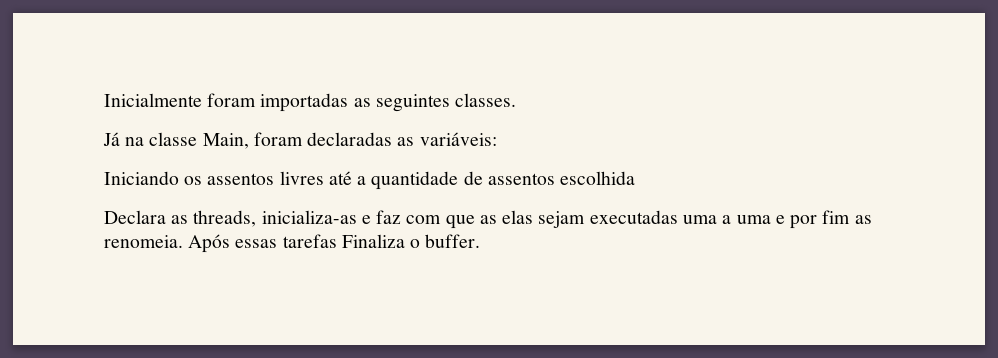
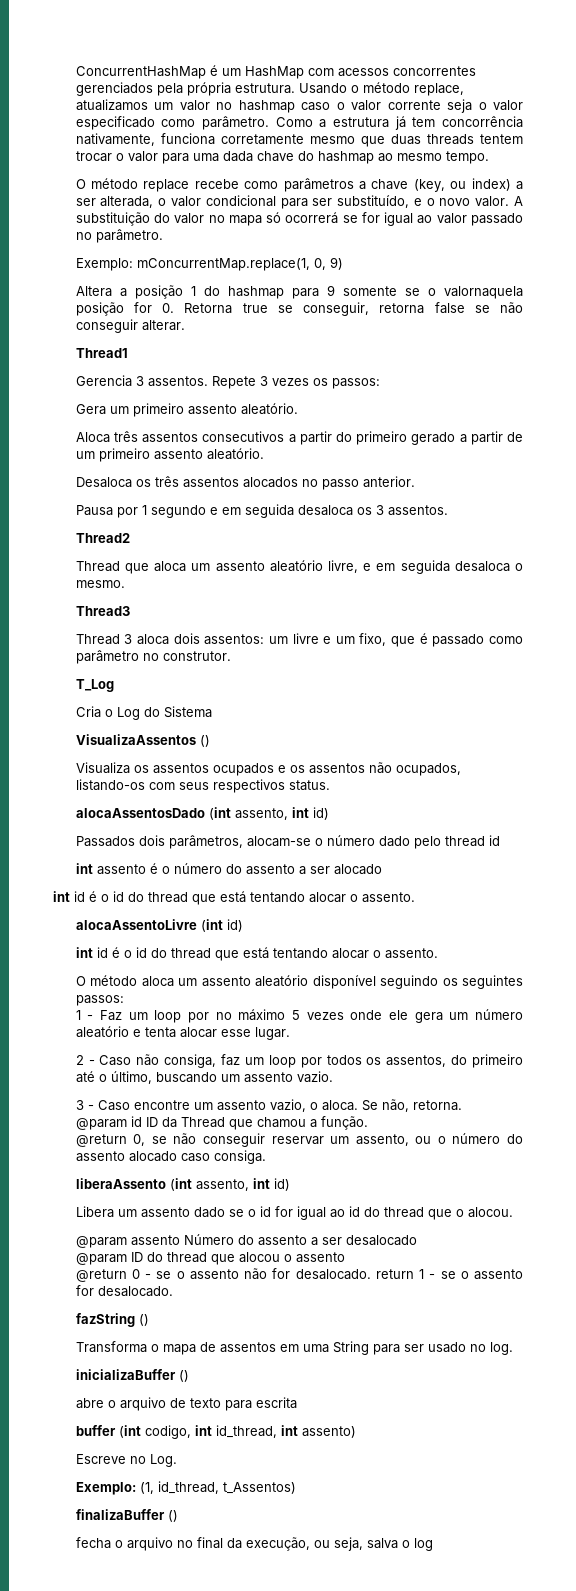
- Inicialmente foram importadas as seguintes classes.
- Já na classe Main, foram declaradas as variáveis:
- Iniciando os assentos livres até a quantidade de assentos escolhida
- Declara as threads, inicializa-as e faz com que as elas sejam executadas uma a uma e por fim as renomeia. Após essas tarefas Finaliza o buffer.
+ ConcurrentHashMap é um HashMap com acessos concorrentes gerenciados pela própria estrutura. Usando o método replace, atualizamos um valor no hashmap caso o valor corrente seja o valor especificado como parâmetro. Como a estrutura já tem concorrência nativamente, funciona corretamente mesmo que duas threads tentem trocar o valor para uma dada chave do hashmap ao mesmo tempo.
+ O método replace recebe como parâmetros a chave (key, ou index) a ser alterada, o valor condicional para ser substituído, e o novo valor. A substituição do valor no mapa só ocorrerá se for igual ao valor passado no parâmetro.
+ Exemplo: mConcurrentMap.replace(1, 0, 9)
+ Altera a posição 1 do hashmap para 9 somente se o valornaquela posição for 0. Retorna true se conseguir, retorna false se não conseguir alterar.
+ Thread1
+ Gerencia 3 assentos. Repete 3 vezes os passos:
+ Gera um primeiro assento aleatório.
+ Aloca três assentos consecutivos a partir do primeiro gerado a partir de um primeiro assento aleatório.
+ Desaloca os três assentos alocados no passo anterior.
+ Pausa por 1 segundo e em seguida desaloca os 3 assentos.
+ Thread2
+ Thread que aloca um assento aleatório livre, e em seguida desaloca o mesmo.
+ Thread3
+ Thread 3 aloca dois assentos: um livre e um fixo, que é passado como parâmetro no construtor.
+ T_Log
+ Cria o Log do Sistema
+ VisualizaAssentos ()
+ Visualiza os assentos ocupados e os assentos não ocupados, listando-os com seus respectivos status.
+ alocaAssentosDado (int assento, int id)
+ Passados dois parâmetros, alocam-se o número dado pelo thread id
+ int assento é o número do assento a ser alocado
+ int id é o id do thread que está tentando alocar o assento.
+ alocaAssentoLivre (int id)
+ int id é o id do thread que está tentando alocar o assento.
+ O método aloca um assento aleatório disponível seguindo os seguintes passos:
+ 1 - Faz um loop por no máximo 5 vezes onde ele gera um número aleatório e tenta alocar esse lugar.
+ 2 - Caso não consiga, faz um loop por todos os assentos, do primeiro até o último, buscando um assento vazio.
+ 3 - Caso encontre um assento vazio, o aloca. Se não, retorna.
+ @param id ID da Thread que chamou a função.
+ @return 0, se não conseguir reservar um assento, ou o número do assento alocado caso consiga.
+ liberaAssento (int assento, int id)
+ Libera um assento dado se o id for igual ao id do thread que o alocou.
+ @param assento Número do assento a ser desalocado
+ @param ID do thread que alocou o assento
+ @return 0 - se o assento não for desalocado. return 1 - se o assento for desalocado.
+ fazString ()
+ Transforma o mapa de assentos em uma String para ser usado no log.
+ inicializaBuffer ()
+ abre o arquivo de texto para escrita
+ buffer (int codigo, int id_thread, int assento)
+ Escreve no Log.
+ Exemplo: (1, id_thread, t_Assentos)
+ finalizaBuffer ()
+ fecha o arquivo no final da execução, ou seja, salva o log

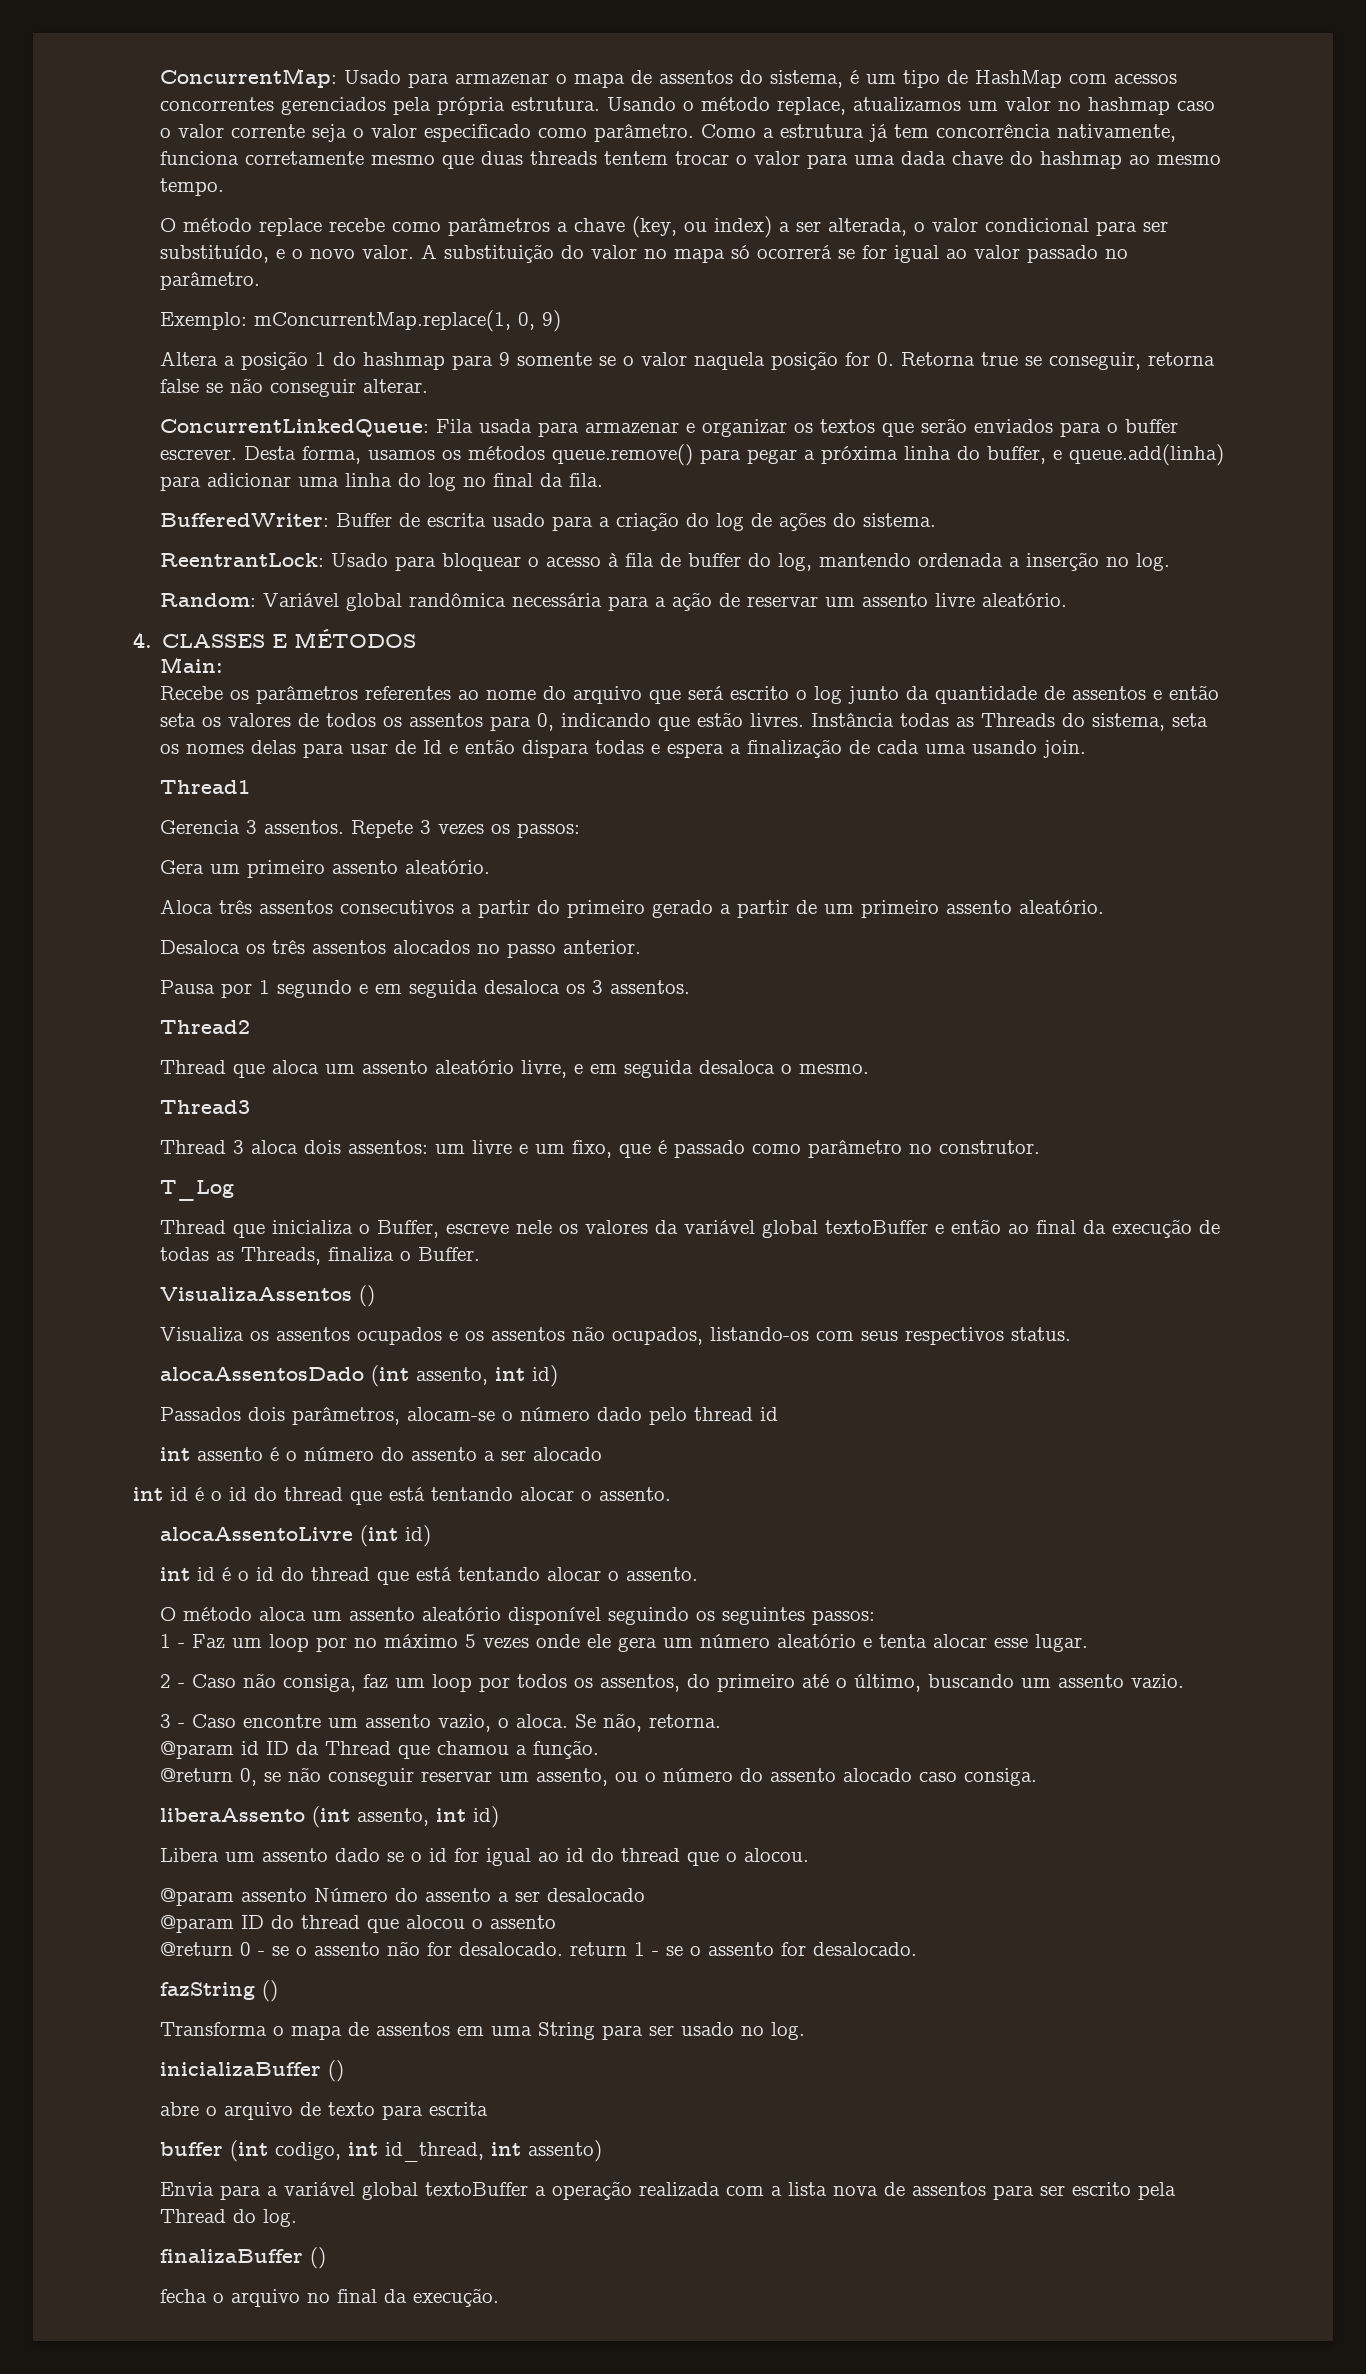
- ConcurrentHashMap é um HashMap com acessos concorrentes gerenciados pela própria estrutura.
+ ConcurrentMap: Usado para armazenar o mapa de assentos do sistema, é um tipo de HashMap com acessos concorrentes gerenciados pela própria estrutura.
- Altera a posição 1 do hashmap para 9 somente se o valornaquela posição for 0. Retorna true se conseguir, retorna false se não conseguir alterar.
+ Altera a posição 1 do hashmap para 9 somente se o valor naquela posição for 0. Retorna true se conseguir, retorna false se não conseguir alterar.
+ ConcurrentLinkedQueue: Fila usada para armazenar e organizar os textos que serão enviados para o buffer escrever. Desta forma, usamos os métodos queue.remove() para pegar a próxima linha do buffer, e queue.add(linha) para adicionar uma linha do log no final da fila.
+ BufferedWriter: Buffer de escrita usado para a criação do log de ações do sistema.
+ ReentrantLock: Usado para bloquear o acesso à fila de buffer do log, mantendo ordenada a inserção no log.
+ Random: Variável global randômica necessária para a ação de reservar um assento livre aleatório.
+ 4. CLASSES E MÉTODOS
+ Main:
+ Recebe os parâmetros referentes ao nome do arquivo que será escrito o log junto da quantidade de assentos e então seta os valores de todos os assentos para 0, indicando que estão livres. Instância todas as Threads do sistema, seta os nomes delas para usar de Id e então dispara todas e espera a finalização de cada uma usando join.
- Cria o Log do Sistema
+ Thread que inicializa o Buffer, escreve nele os valores da variável global textoBuffer e então ao final da execução de todas as Threads, finaliza o Buffer.
- Escreve no Log.
- Exemplo: (1, id_thread, t_Assentos)
+ Envia para a variável global textoBuffer a operação realizada com a lista nova de assentos para ser escrito pela Thread do log.
- fecha o arquivo no final da execução, ou seja, salva o log
+ fecha o arquivo no final da execução.

